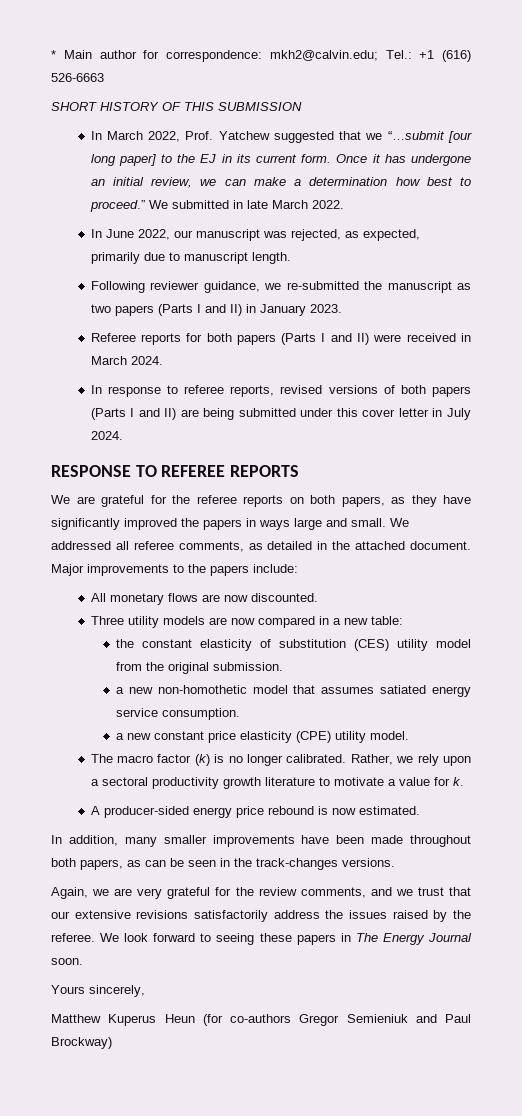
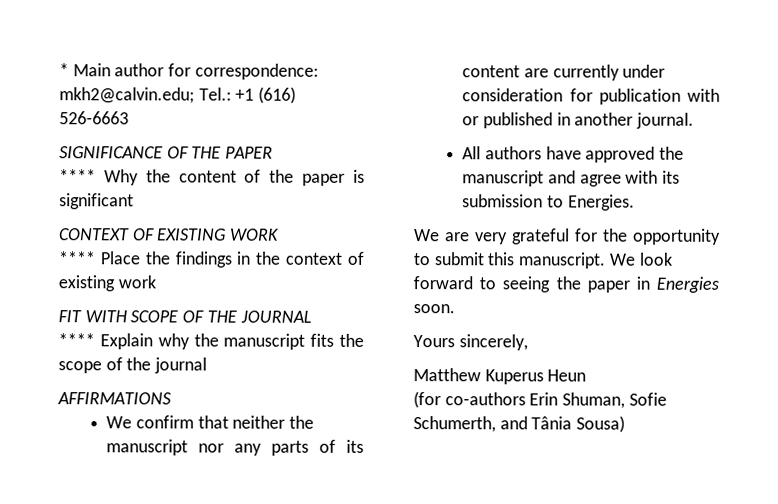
- SHORT HISTORY OF THIS SUBMISSION
- In March 2022, Prof. Yatchew suggested that we “…submit [our long paper] to the EJ in its current form. Once it has undergone an initial review, we can make a determination how best to proceed.” We submitted in late March 2022.
- In June 2022, our manuscript was rejected, as expected, primarily due to manuscript length.
- Following reviewer guidance, we re-submitted the manuscript as two papers (Parts I and II) in January 2023.
- Referee reports for both papers (Parts I and II) were received in March 2024.
- In response to referee reports, revised versions of both papers (Parts I and II) are being submitted under this cover letter in July 2024.
- RESPONSE TO REFEREE REPORTS
- We are grateful for the referee reports on both papers, as they have significantly improved the papers in ways large and small. We addressed all referee comments, as detailed in the attached document. Major improvements to the papers include:
- All monetary flows are now discounted.
- Three utility models are now compared in a new table:
- the constant elasticity of substitution (CES) utility model from the original submission.
- a new non-homothetic model that assumes satiated energy service consumption.
- a new constant price elasticity (CPE) utility model.
- The macro factor (k) is no longer calibrated. Rather, we rely upon a sectoral productivity growth literature to motivate a value for k.
- A producer-sided energy price rebound is now estimated.
- In addition, many smaller improvements have been made throughout both papers, as can be seen in the track-changes versions.
- Again, we are very grateful for the review comments, and we trust that our extensive revisions satisfactorily address the issues raised by the referee.
+ SIGNIFICANCE OF THE PAPER
+ **** Why the content of the paper is significant
+ CONTEXT OF EXISTING WORK
+ **** Place the findings in the context of existing work
+ FIT WITH SCOPE OF THE JOURNAL
+ **** Explain why the manuscript fits the scope of the journal
+ AFFIRMATIONS
+ We confirm that neither the manuscript nor any parts of its content are currently under consideration for publication with or published in another journal.
+ All authors have approved the manuscript and agree with its submission to Energies.
+ We are very grateful for the opportunity to submit this manuscript.
- We look forward to seeing these papers in The Energy Journal soon.
+ We look forward to seeing the paper in Energies soon.
- Matthew Kuperus Heun (for co-authors Gregor Semieniuk and Paul Brockway)
+ Matthew Kuperus Heun
+ (for co-authors Erin Shuman, Sofie Schumerth, and Tânia Sousa)

